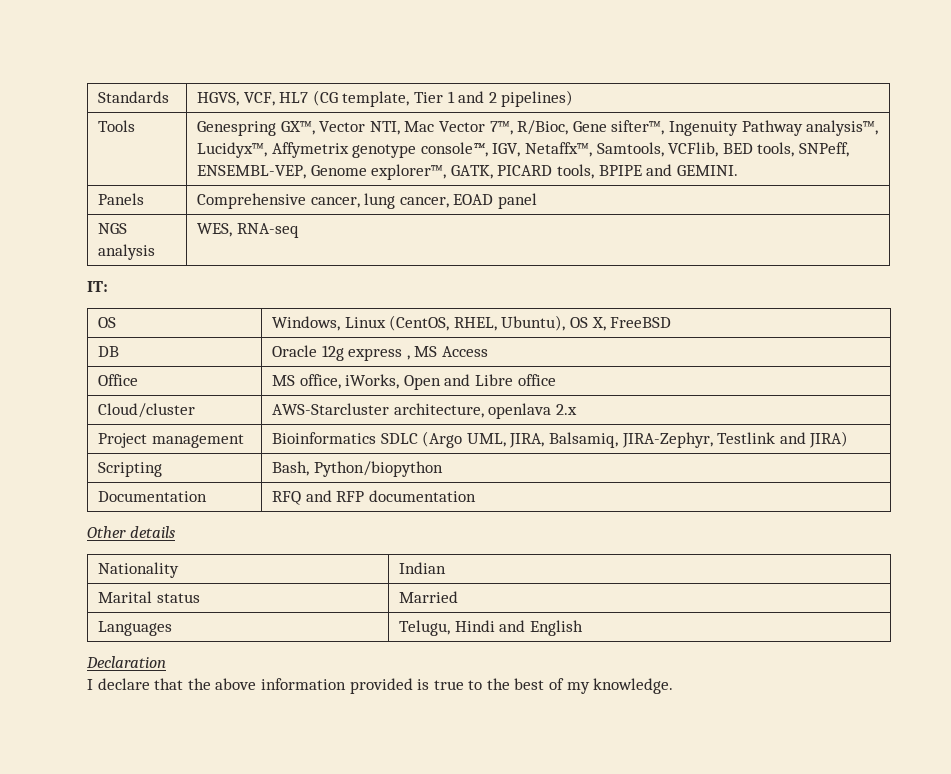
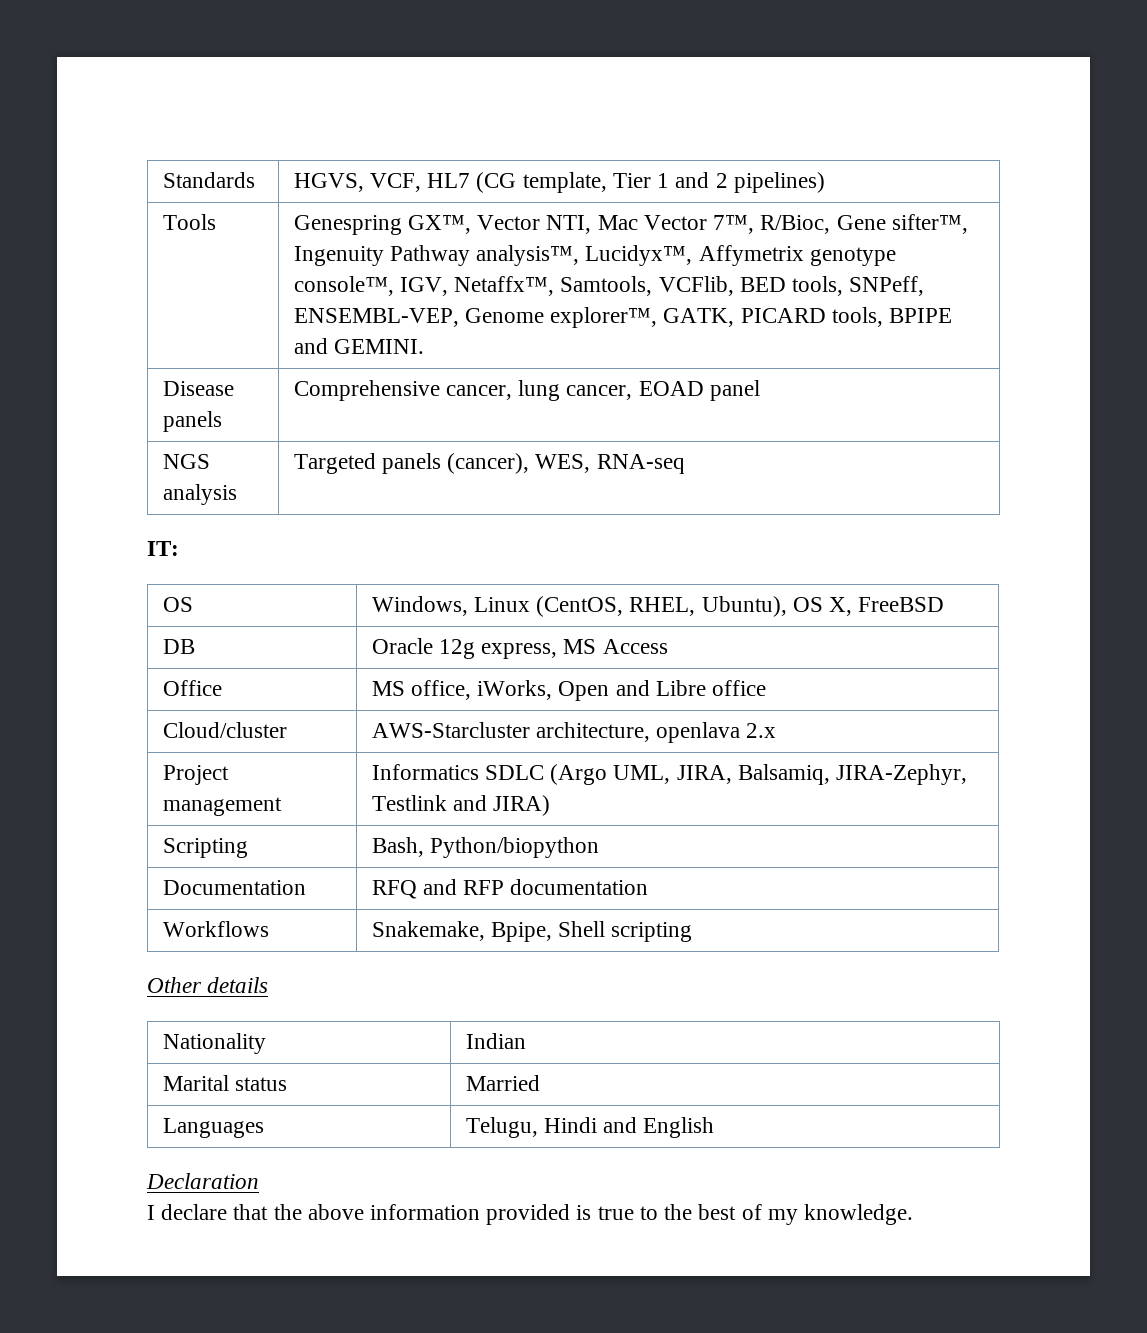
- Panels | Comprehensive cancer, lung cancer, EOAD panel
+ Disease panels | Comprehensive cancer, lung cancer, EOAD panel
- NGS analysis | WES, RNA-seq
+ NGS analysis | Targeted panels (cancer), WES, RNA-seq
- DB | Oracle 12g express , MS Access
+ DB | Oracle 12g express, MS Access
- Project management | Bioinformatics SDLC (Argo UML, JIRA, Balsamiq, JIRA-Zephyr, Testlink and JIRA)
+ Project management | Informatics SDLC (Argo UML, JIRA, Balsamiq, JIRA-Zephyr, Testlink and JIRA)
+ Workflows | Snakemake, Bpipe, Shell scripting

